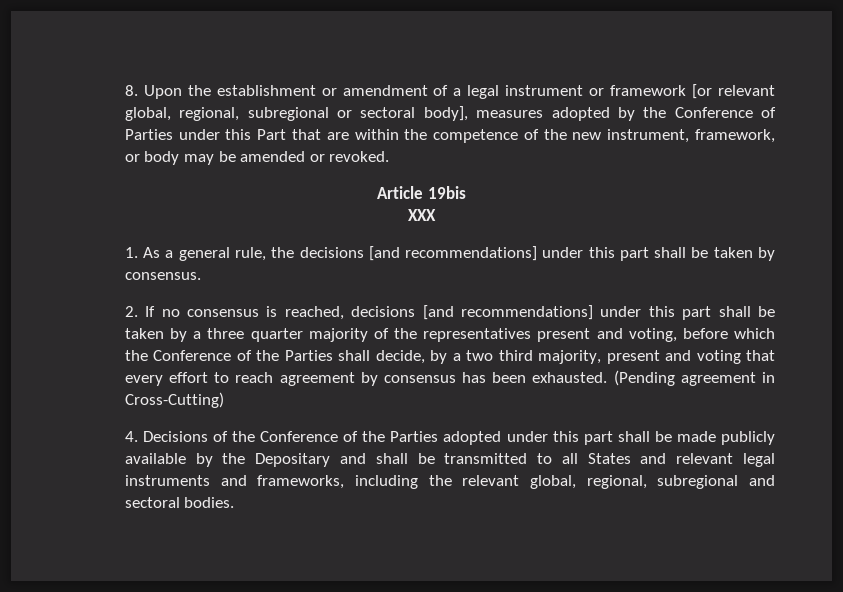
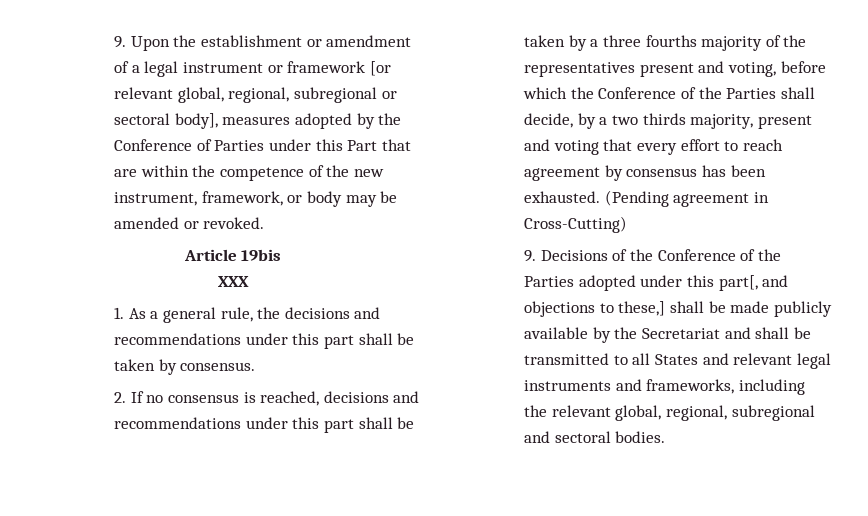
- 8. Upon the establishment or amendment of a legal instrument or framework [or relevant global, regional, subregional or sectoral body], measures adopted by the Conference of Parties under this Part that are within the competence of the new instrument, framework, or body may be amended or revoked.
+ 9. Upon the establishment or amendment of a legal instrument or framework [or relevant global, regional, subregional or sectoral body], measures adopted by the Conference of Parties under this Part that are within the competence of the new instrument, framework, or body may be amended or revoked.
- 1. As a general rule, the decisions [and recommendations] under this part shall be taken by consensus.
+ 1. As a general rule, the decisions and recommendations under this part shall be taken by consensus.
- 2. If no consensus is reached, decisions [and recommendations] under this part shall be taken by a three quarter majority of the representatives present and voting, before which the Conference of the Parties shall decide, by a two third majority, present and voting that every effort to reach agreement by consensus has been exhausted.
+ 2. If no consensus is reached, decisions and recommendations under this part shall be taken by a three fourths majority of the representatives present and voting, before which the Conference of the Parties shall decide, by a two thirds majority, present and voting that every effort to reach agreement by consensus has been exhausted.
- 4. Decisions of the Conference of the Parties adopted under this part shall be made publicly available by the Depositary and shall be transmitted to all States and relevant legal instruments and frameworks, including the relevant global, regional, subregional and sectoral bodies.
+ 9. Decisions of the Conference of the Parties adopted under this part[, and objections to these,] shall be made publicly available by the Secretariat and shall be transmitted to all States and relevant legal instruments and frameworks, including the relevant global, regional, subregional and sectoral bodies.

